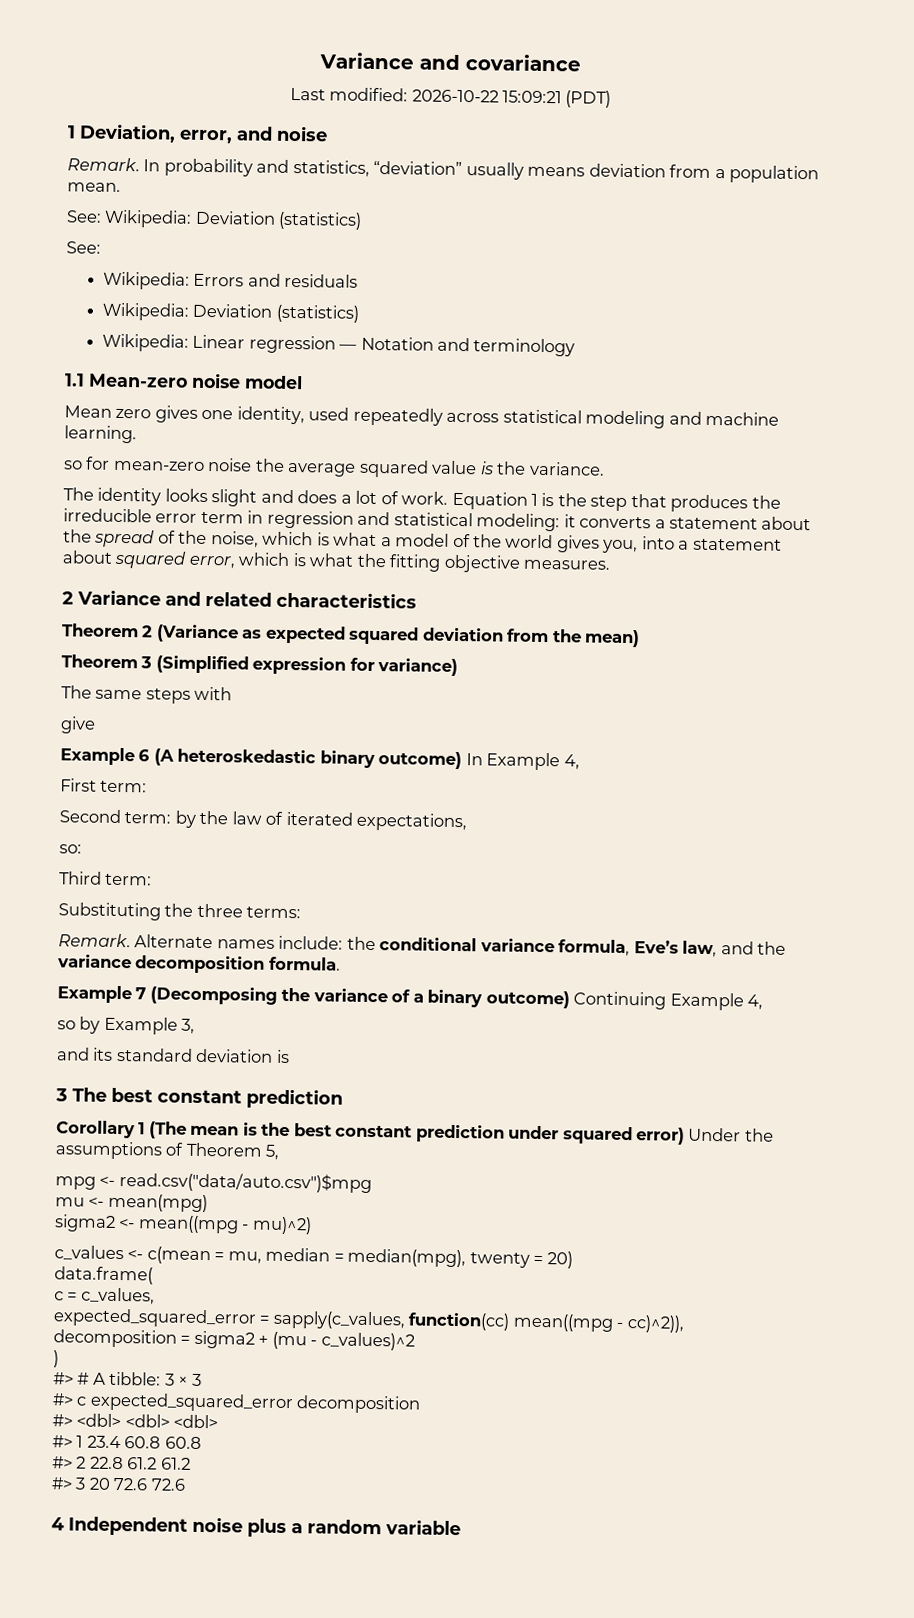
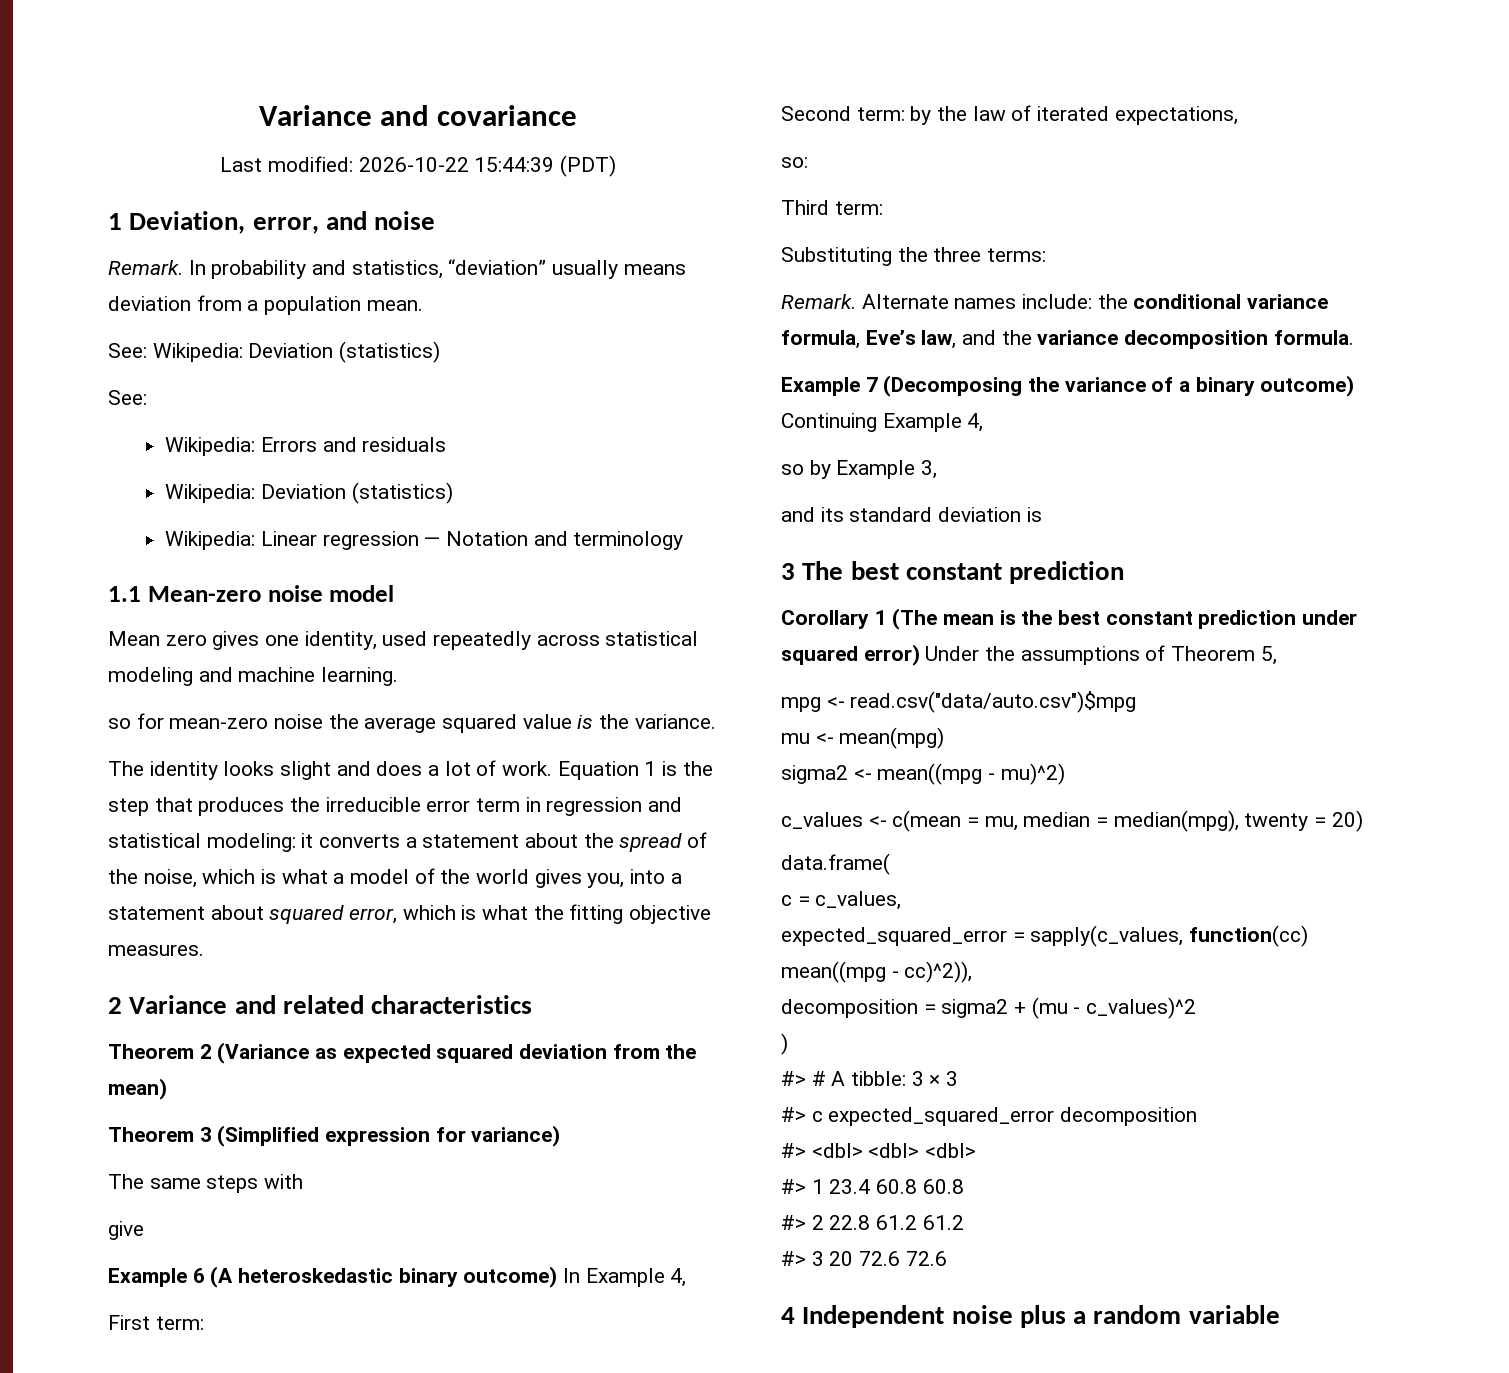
- Last modified: 2026-10-22 15:09:21 (PDT)
+ Last modified: 2026-10-22 15:44:39 (PDT)

